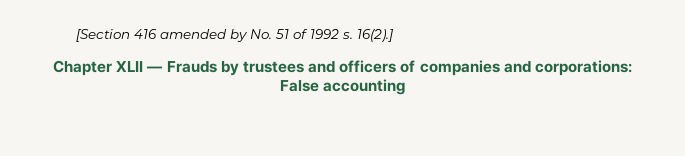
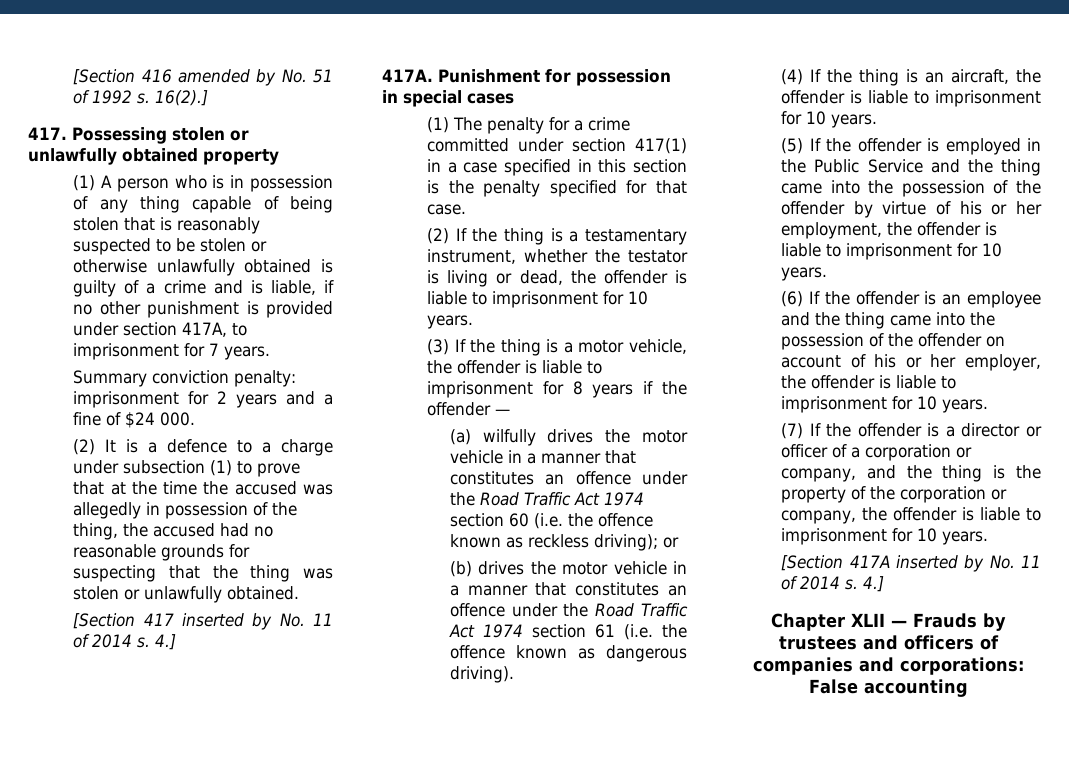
+ 417. Possessing stolen or unlawfully obtained property
+ (1) A person who is in possession of any thing capable of being stolen that is reasonably suspected to be stolen or otherwise unlawfully obtained is guilty of a crime and is liable, if no other punishment is provided under section 417A, to imprisonment for 7 years.
+ Summary conviction penalty: imprisonment for 2 years and a fine of $24 000.
+ (2) It is a defence to a charge under subsection (1) to prove that at the time the accused was allegedly in possession of the thing, the accused had no reasonable grounds for suspecting that the thing was stolen or unlawfully obtained.
+ [Section 417 inserted by No. 11 of 2014 s. 4.]
+ 417A. Punishment for possession in special cases
+ (1) The penalty for a crime committed under section 417(1) in a case specified in this section is the penalty specified for that case.
+ (2) If the thing is a testamentary instrument, whether the testator is living or dead, the offender is liable to imprisonment for 10 years.
+ (3) If the thing is a motor vehicle, the offender is liable to imprisonment for 8 years if the offender —
+ (a) wilfully drives the motor vehicle in a manner that constitutes an offence under the Road Traffic Act 1974 section 60 (i.e. the offence known as reckless driving); or
+ (b) drives the motor vehicle in a manner that constitutes an offence under the Road Traffic Act 1974 section 61 (i.e. the offence known as dangerous driving).
+ (4) If the thing is an aircraft, the offender is liable to imprisonment for 10 years.
+ (5) If the offender is employed in the Public Service and the thing came into the possession of the offender by virtue of his or her employment, the offender is liable to imprisonment for 10 years.
+ (6) If the offender is an employee and the thing came into the possession of the offender on account of his or her employer, the offender is liable to imprisonment for 10 years.
+ (7) If the offender is a director or officer of a corporation or company, and the thing is the property of the corporation or company, the offender is liable to imprisonment for 10 years.
+ [Section 417A inserted by No. 11 of 2014 s. 4.]

